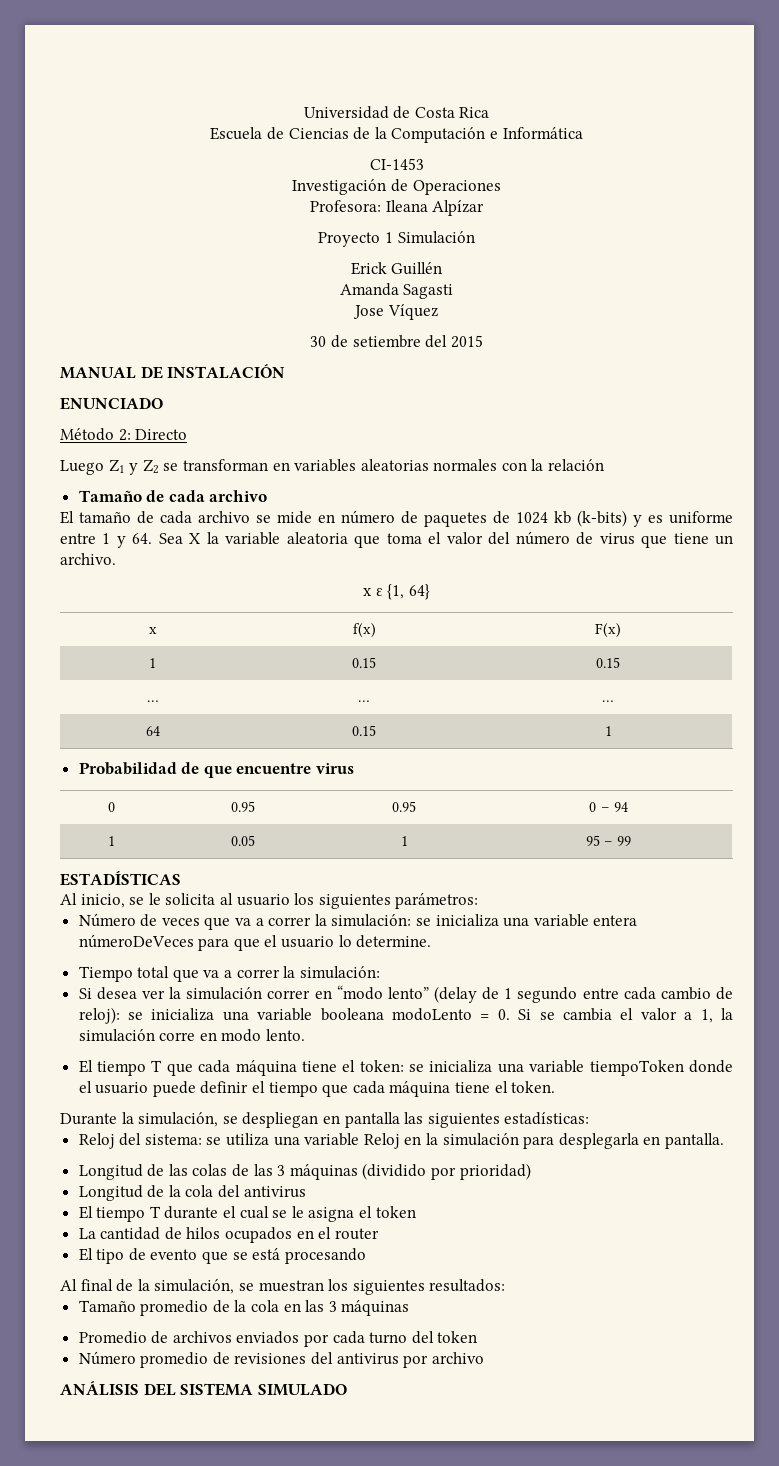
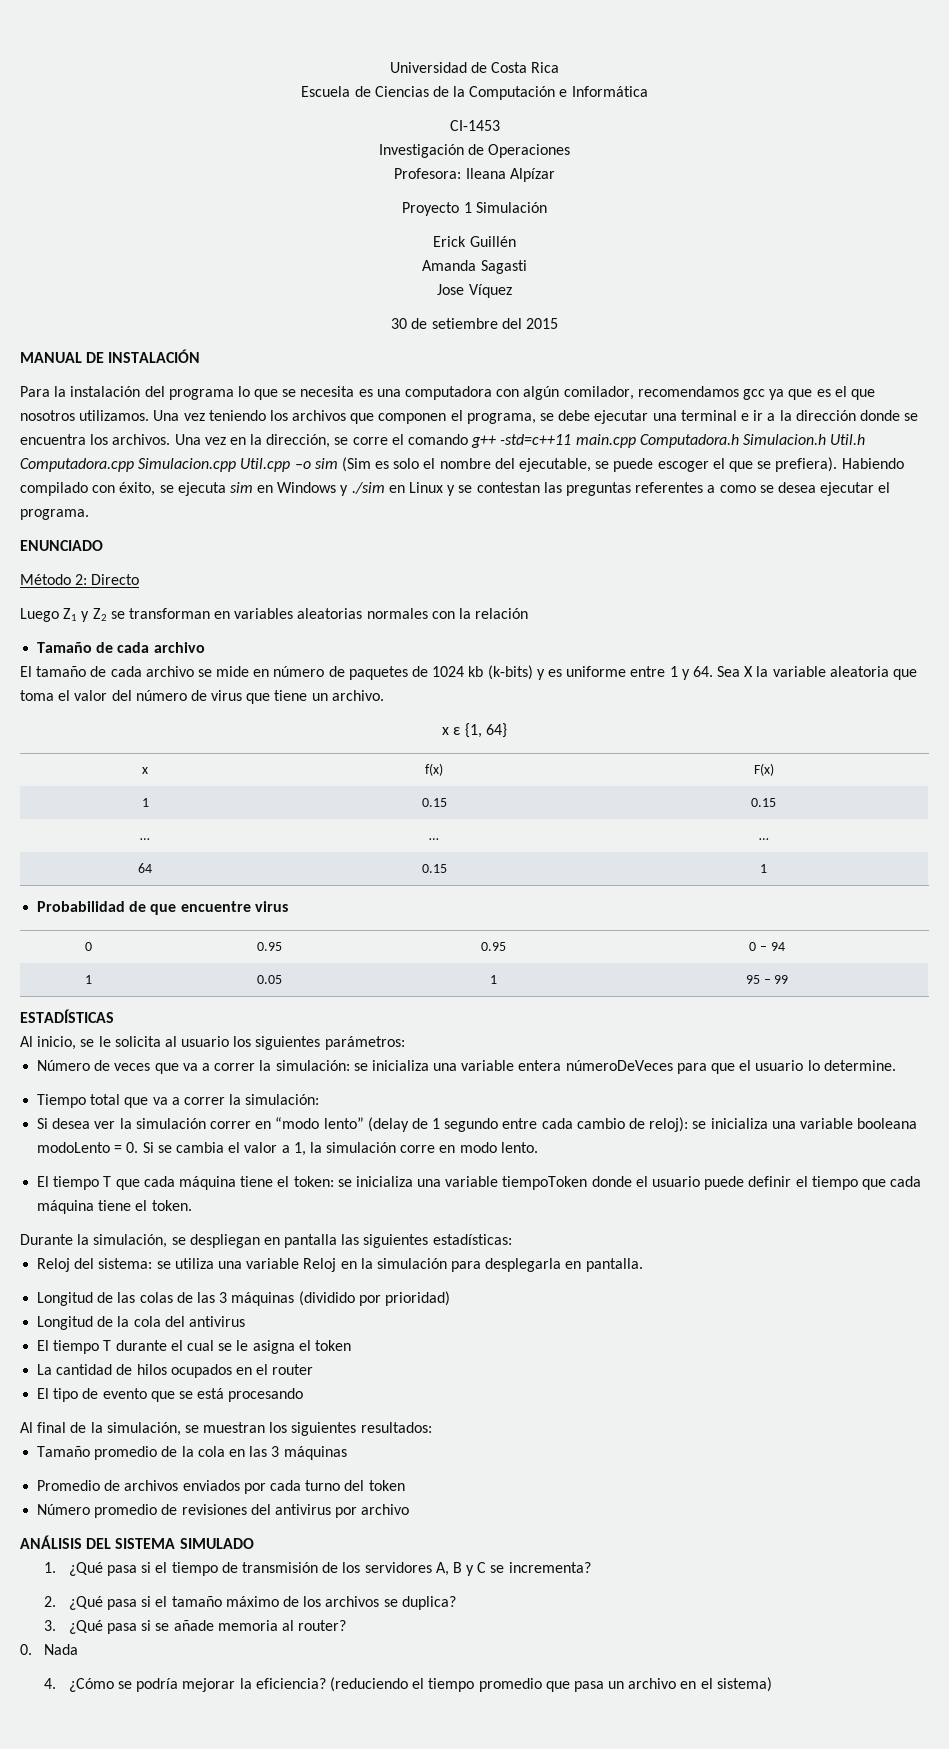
+ Para la instalación del programa lo que se necesita es una computadora con algún comilador, recomendamos gcc ya que es el que nosotros utilizamos. Una vez teniendo los archivos que componen el programa, se debe ejecutar una terminal e ir a la dirección donde se encuentra los archivos. Una vez en la dirección, se corre el comando g++ -std=c++11 main.cpp Computadora.h Simulacion.h Util.h Computadora.cpp Simulacion.cpp Util.cpp –o sim (Sim es solo el nombre del ejecutable, se puede escoger el que se prefiera). Habiendo compilado con éxito, se ejecuta sim en Windows y ./sim en Linux y se contestan las preguntas referentes a como se desea ejecutar el programa.
+ 1. ¿Qué pasa si el tiempo de transmisión de los servidores A, B y C se incrementa?
+ 2. ¿Qué pasa si el tamaño máximo de los archivos se duplica?
+ 3. ¿Qué pasa si se añade memoria al router?
+ 0. Nada
+ 4. ¿Cómo se podría mejorar la eficiencia? (reduciendo el tiempo promedio que pasa un archivo en el sistema)

